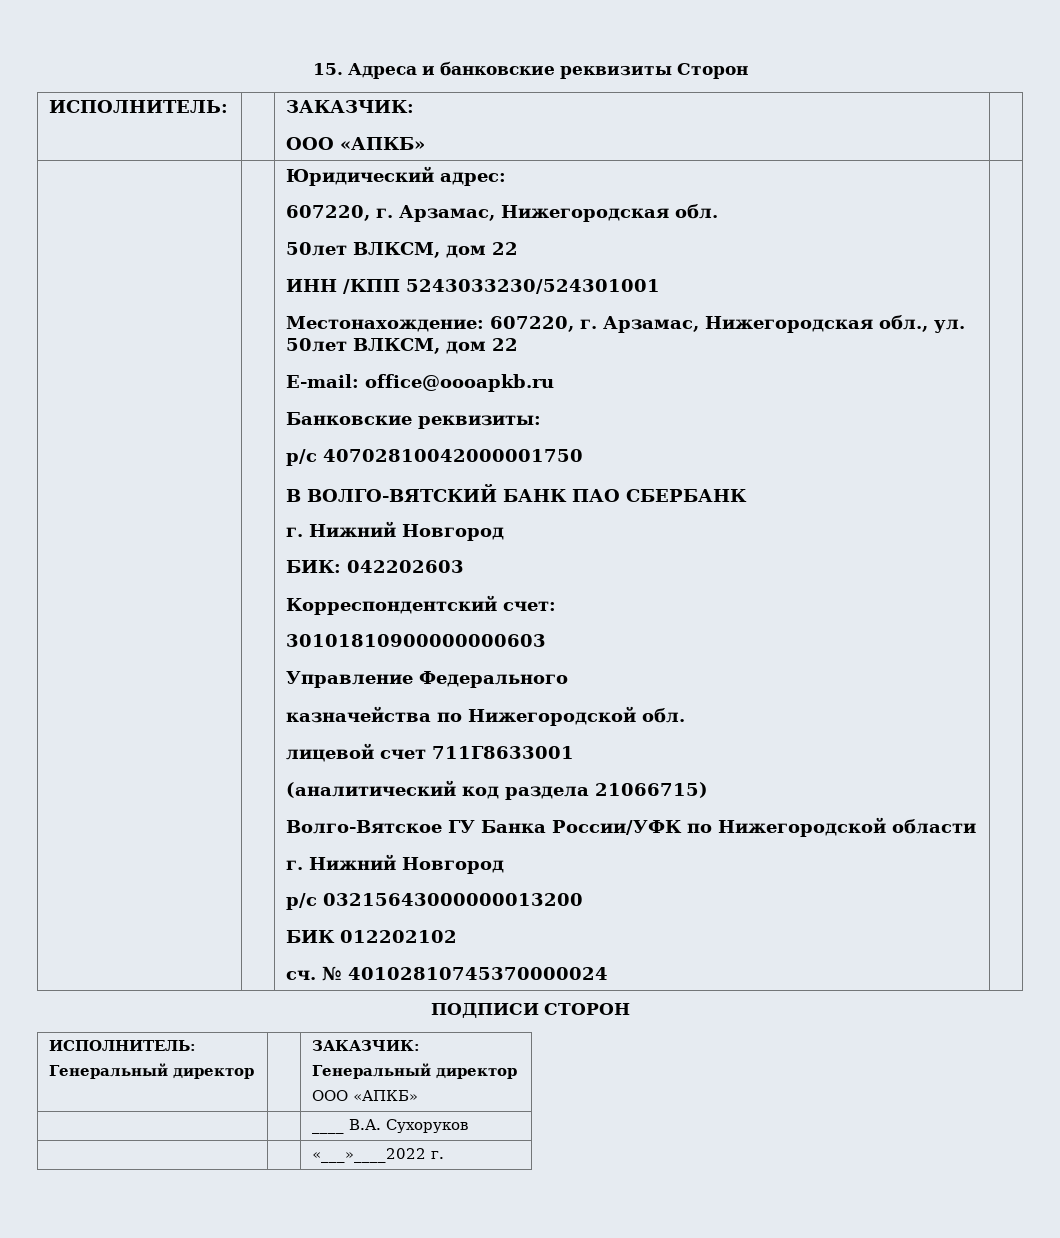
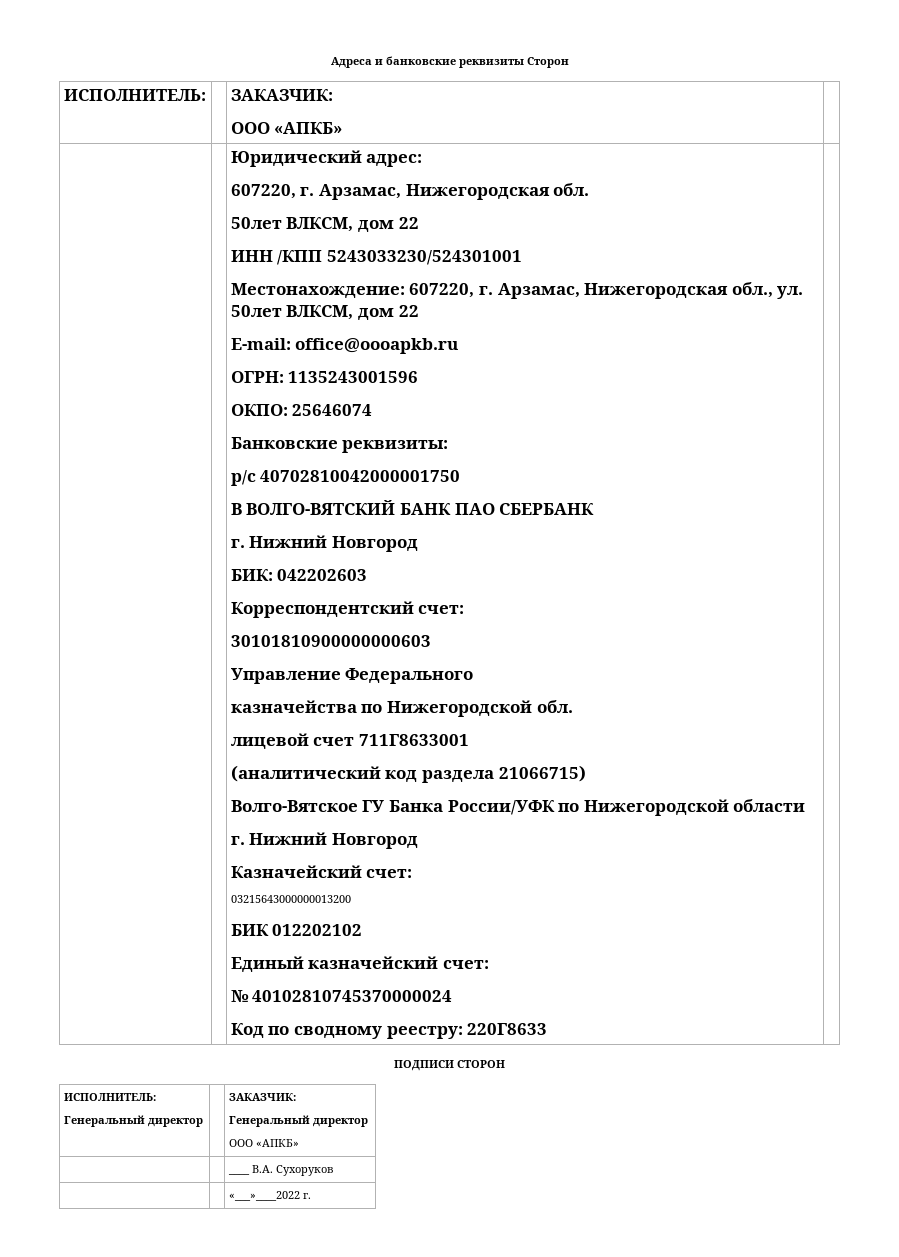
- 15. Адреса и банковские реквизиты Сторон
+ Адреса и банковские реквизиты Сторон
+ ОГРН: 1135243001596
+ ОКПО: 25646074
- р/с 03215643000000013200
+ Казначейский счет:
+ 03215643000000013200
- сч. № 40102810745370000024
+ Единый казначейский счет:
+ № 40102810745370000024
+ Код по сводному реестру: 220Г8633

